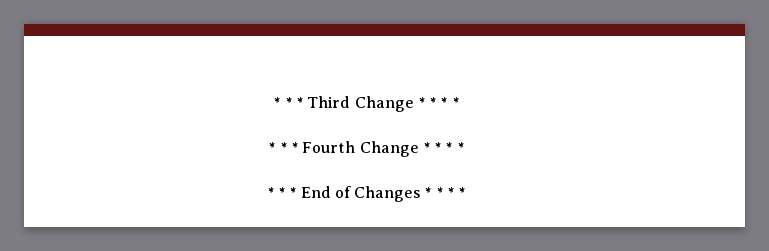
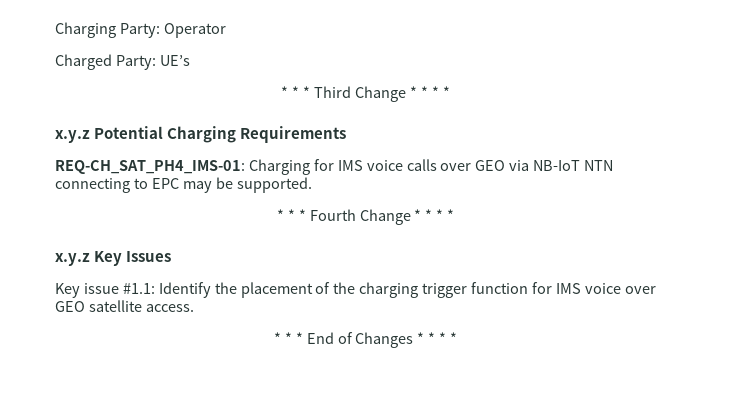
+ Charging Party: Operator
+ Charged Party: UE’s
+ x.y.z Potential Charging Requirements
+ REQ-CH_SAT_PH4_IMS-01: Charging for IMS voice calls over GEO via NB-IoT NTN connecting to EPC may be supported.
+ x.y.z Key Issues
+ Key issue #1.1: Identify the placement of the charging trigger function for IMS voice over GEO satellite access.

